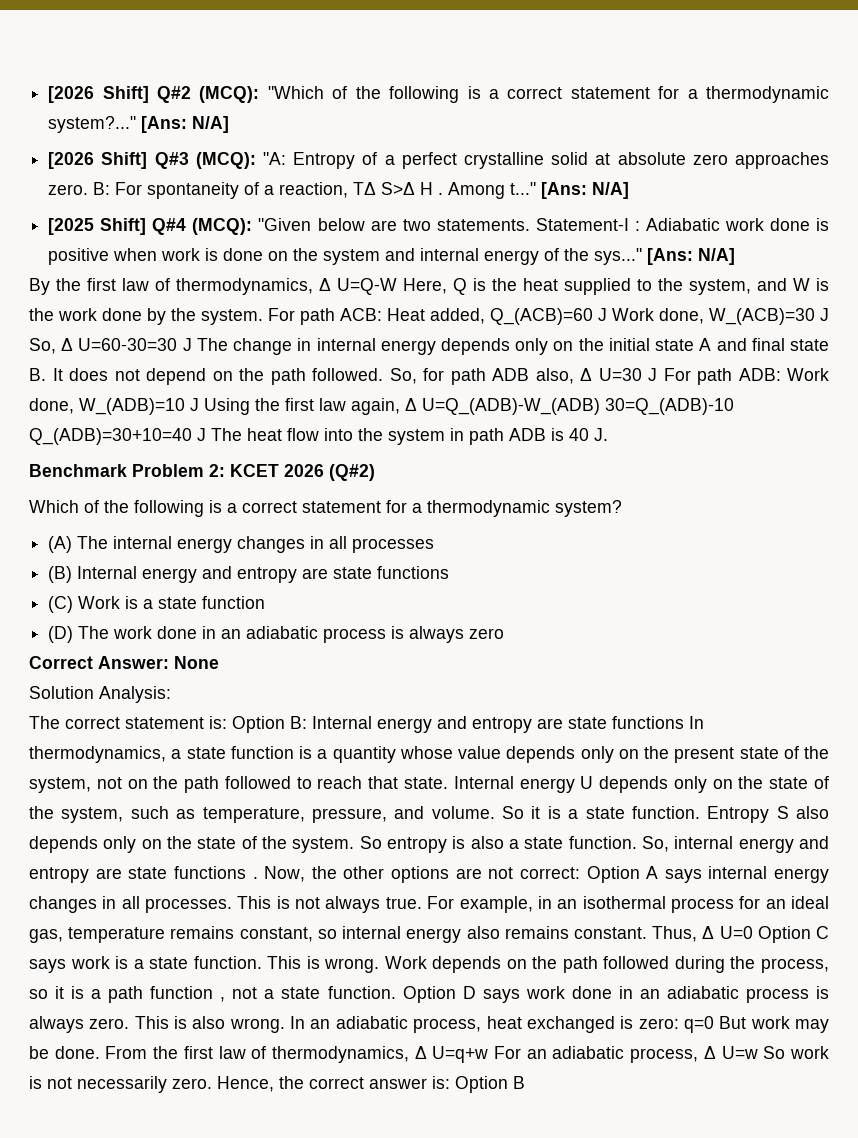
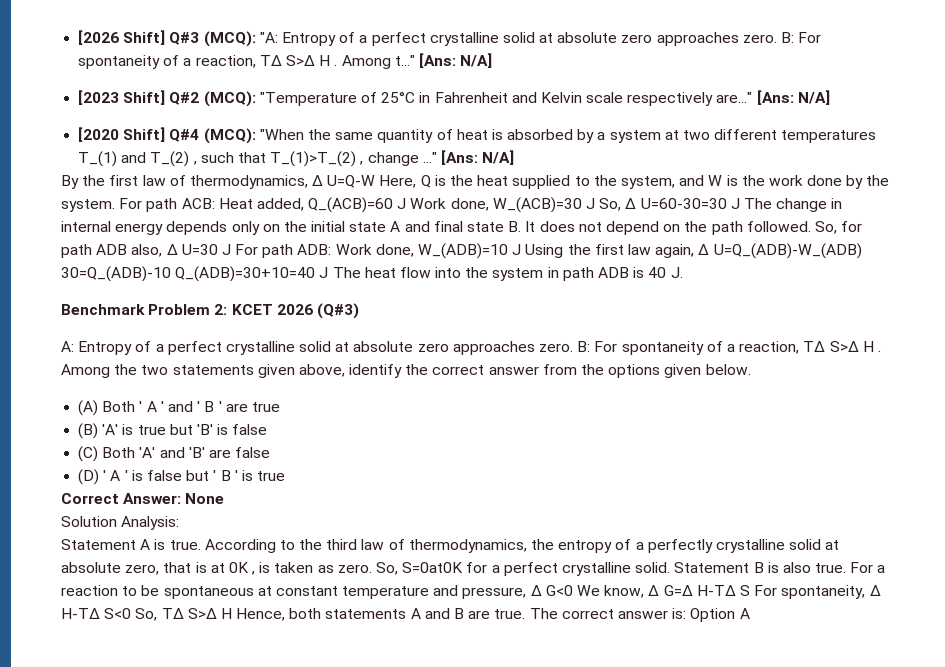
- [2026 Shift] Q#2 (MCQ): "Which of the following is a correct statement for a thermodynamic system?..." [Ans: N/A]
- [2025 Shift] Q#4 (MCQ): "Given below are two statements. Statement-I : Adiabatic work done is positive when work is done on the system and internal energy of the sys..."
+ [2023 Shift] Q#2 (MCQ): "Temperature of 25°C in Fahrenheit and Kelvin scale respectively are..." [Ans: N/A]
+ [2020 Shift] Q#4 (MCQ): "When the same quantity of heat is absorbed by a system at two different temperatures T_(1) and T_(2) , such that T_(1)>T_(2) , change ..."
- Benchmark Problem 2: KCET 2026 (Q#2)
- Which of the following is a correct statement for a thermodynamic system?
- (A) The internal energy changes in all processes
- (B) Internal energy and entropy are state functions
- (C) Work is a state function
- (D) The work done in an adiabatic process is always zero
+ Benchmark Problem 2: KCET 2026 (Q#3)
+ A: Entropy of a perfect crystalline solid at absolute zero approaches zero. B: For spontaneity of a reaction, TΔ S>Δ H . Among the two statements given above, identify the correct answer from the options given below.
+ (A) Both ' A ' and ' B ' are true
+ (B) 'A' is true but 'B' is false
+ (C) Both 'A' and 'B' are false
+ (D) ' A ' is false but ' B ' is true
- The correct statement is: Option B: Internal energy and entropy are state functions In thermodynamics, a state function is a quantity whose value depends only on the present state of the system, not on the path followed to reach that state. Internal energy U depends only on the state of the system, such as temperature, pressure, and volume. So it is a state function. Entropy S also depends only on the state of the system. So entropy is also a state function. So, internal energy and entropy are state functions . Now, the other options are not correct: Option A says internal energy changes in all processes. This is not always true. For example, in an isothermal process for an ideal gas, temperature remains constant, so internal energy also remains constant. Thus, Δ U=0 Option C says work is a state function. This is wrong. Work depends on the path followed during the process, so it is a path function , not a state function. Option D says work done in an adiabatic process is always zero. This is also wrong. In an adiabatic process, heat exchanged is zero: q=0 But work may be done. From the first law of thermodynamics, Δ U=q+w For an adiabatic process, Δ U=w So work is not necessarily zero. Hence, the correct answer is: Option B
+ Statement A is true. According to the third law of thermodynamics, the entropy of a perfectly crystalline solid at absolute zero, that is at 0K , is taken as zero. So, S=0at0K for a perfect crystalline solid. Statement B is also true. For a reaction to be spontaneous at constant temperature and pressure, Δ G<0 We know, Δ G=Δ H-TΔ S For spontaneity, Δ H-TΔ S<0 So, TΔ S>Δ H Hence, both statements A and B are true. The correct answer is: Option A

